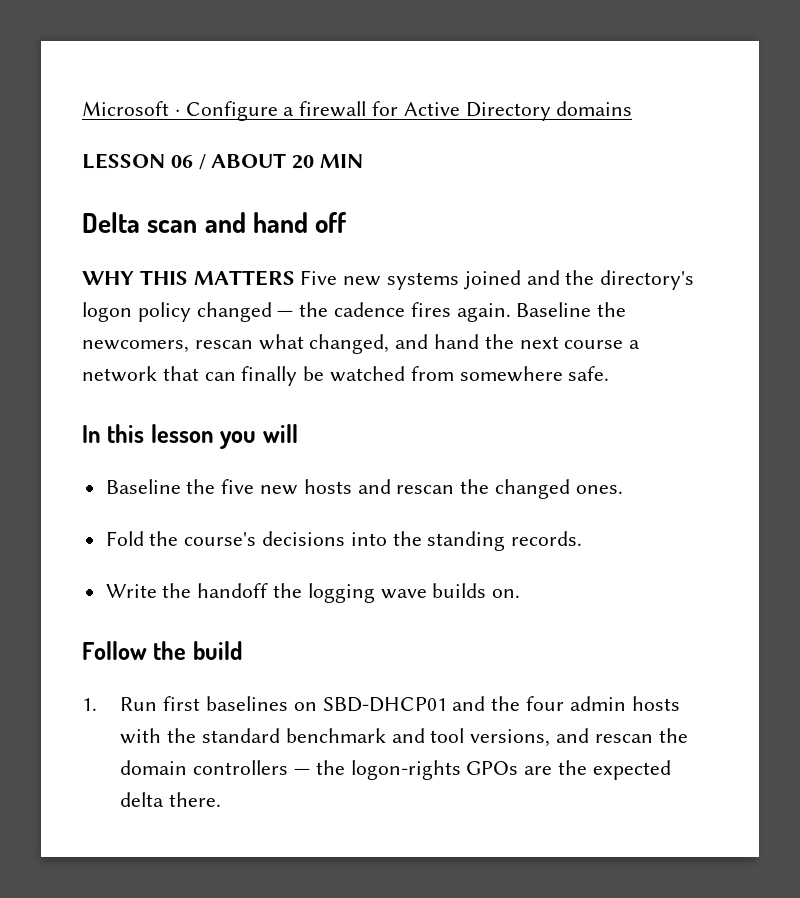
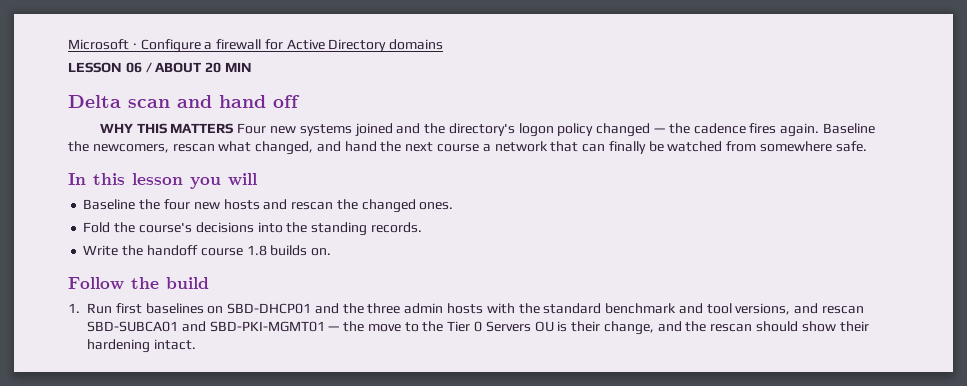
- WHY THIS MATTERS Five new systems joined and the directory's logon policy changed — the cadence fires again.
+ WHY THIS MATTERS Four new systems joined and the directory's logon policy changed — the cadence fires again.
- Baseline the five new hosts and rescan the changed ones.
+ Baseline the four new hosts and rescan the changed ones.
- Write the handoff the logging wave builds on.
+ Write the handoff course 1.8 builds on.
- 1. Run first baselines on SBD-DHCP01 and the four admin hosts with the standard benchmark and tool versions, and rescan the domain controllers — the logon-rights GPOs are the expected delta there.
+ 1. Run first baselines on SBD-DHCP01 and the three admin hosts with the standard benchmark and tool versions, and rescan SBD-SUBCA01 and SBD-PKI-MGMT01 — the move to the Tier 0 Servers OU is their change, and the rescan should show their hardening intact.

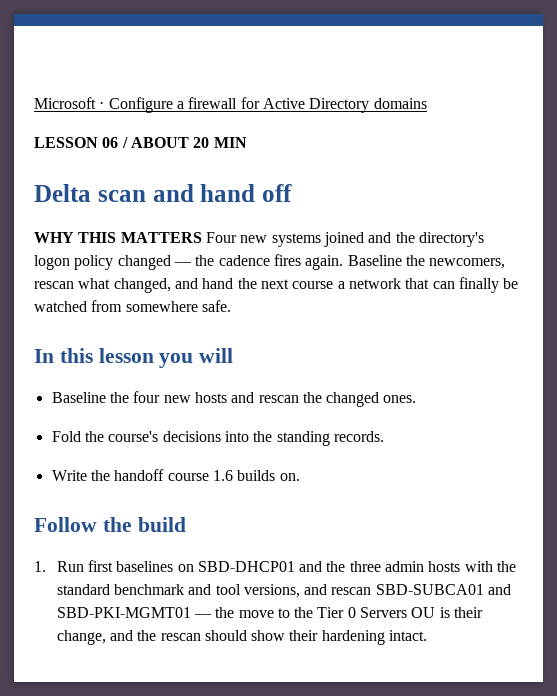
- Write the handoff course 1.8 builds on.
+ Write the handoff course 1.6 builds on.

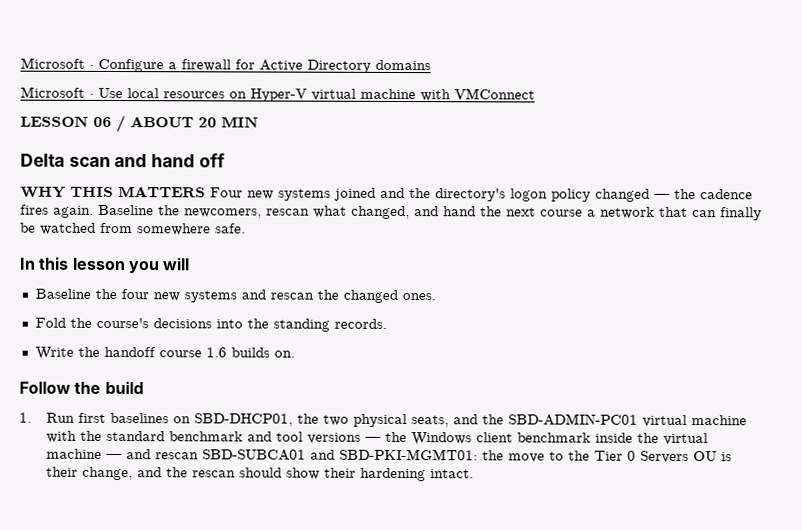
+ Microsoft · Use local resources on Hyper-V virtual machine with VMConnect
- Baseline the four new hosts and rescan the changed ones.
+ Baseline the four new systems and rescan the changed ones.
- 1. Run first baselines on SBD-DHCP01 and the three admin hosts with the standard benchmark and tool versions, and rescan SBD-SUBCA01 and SBD-PKI-MGMT01 — the move to the Tier 0 Servers OU is their change, and the rescan should show their hardening intact.
+ 1. Run first baselines on SBD-DHCP01, the two physical seats, and the SBD-ADMIN-PC01 virtual machine with the standard benchmark and tool versions — the Windows client benchmark inside the virtual machine — and rescan SBD-SUBCA01 and SBD-PKI-MGMT01: the move to the Tier 0 Servers OU is their change, and the rescan should show their hardening intact.

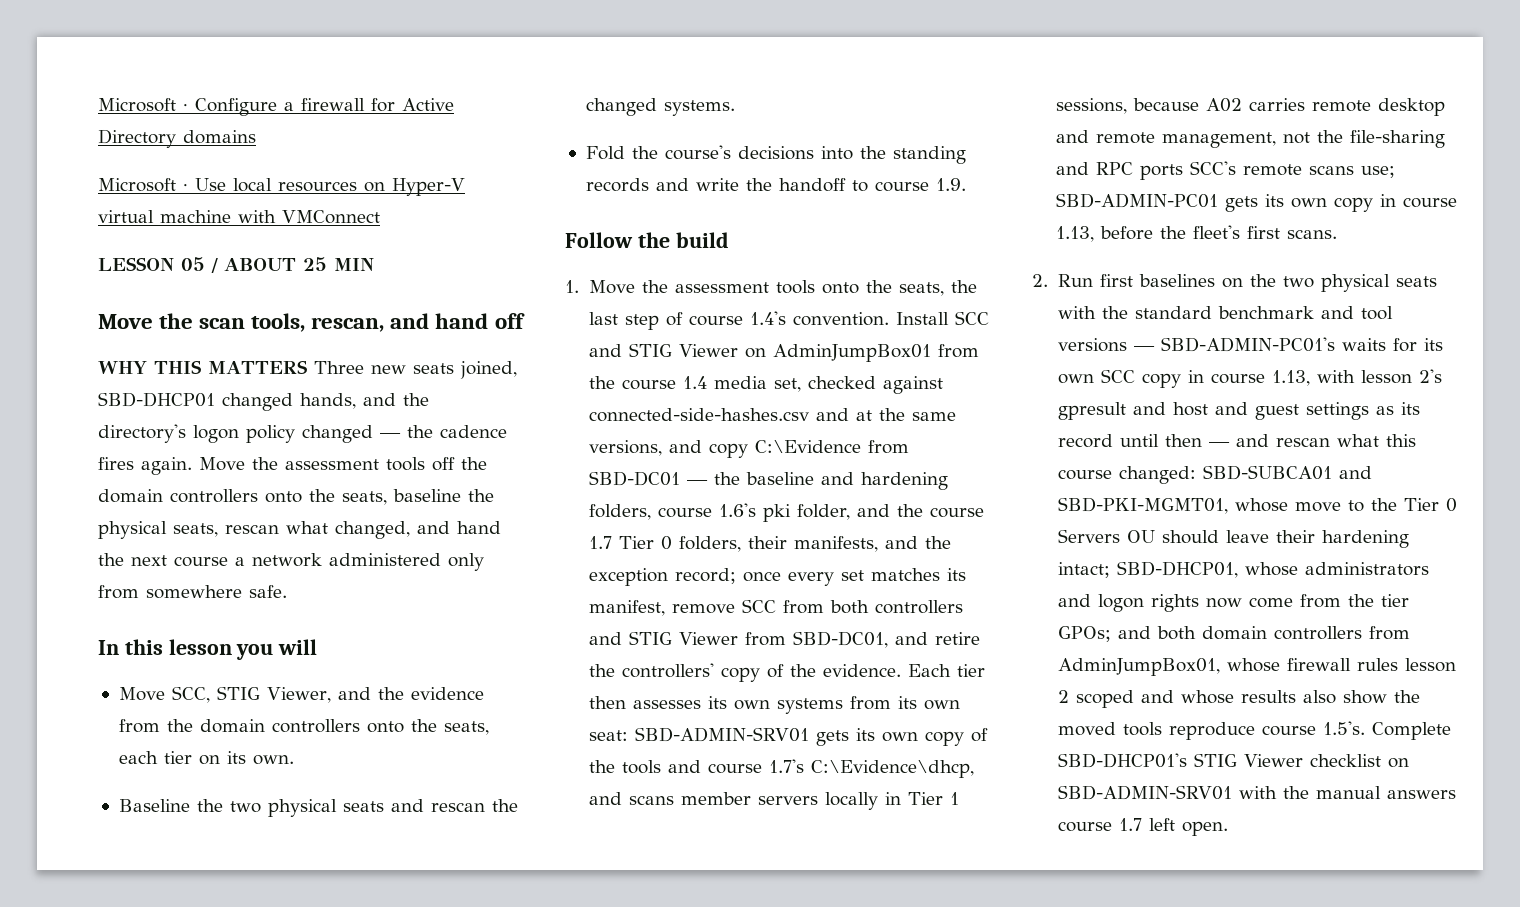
- LESSON 06 / ABOUT 20 MIN
+ LESSON 05 / ABOUT 25 MIN
- Delta scan and hand off
+ Move the scan tools, rescan, and hand off
- WHY THIS MATTERS Four new systems joined and the directory's logon policy changed — the cadence fires again.
+ WHY THIS MATTERS Three new seats joined, SBD-DHCP01 changed hands, and the directory's logon policy changed — the cadence fires again.
- Baseline the newcomers, rescan what changed, and hand the next course a network that can finally be watched from somewhere safe.
+ Move the assessment tools off the domain controllers onto the seats, baseline the physical seats, rescan what changed, and hand the next course a network administered only from somewhere safe.
- Baseline the four new systems and rescan the changed ones.
+ Move SCC, STIG Viewer, and the evidence from the domain controllers onto the seats, each tier on its own.
+ Baseline the two physical seats and rescan the changed systems.
- Fold the course's decisions into the standing records.
- Write the handoff course 1.6 builds on.
+ Fold the course's decisions into the standing records and write the handoff to course 1.9.
  Follow the build
- 1. Run first baselines on SBD-DHCP01, the two physical seats, and the SBD-ADMIN-PC01 virtual machine with the standard benchmark and tool versions — the Windows client benchmark inside the virtual machine — and rescan SBD-SUBCA01 and SBD-PKI-MGMT01: the move to the Tier 0 Servers OU is their change, and the rescan should show their hardening intact.
+ 1. Move the assessment tools onto the seats, the last step of course 1.4's convention. Install SCC and STIG Viewer on AdminJumpBox01 from the course 1.4 media set, checked against connected-side-hashes.csv and at the same versions, and copy C:\Evidence from SBD-DC01 — the baseline and hardening folders, course 1.6's pki folder, and the course 1.7 Tier 0 folders, their manifests, and the exception record; once every set matches its manifest, remove SCC from both controllers and STIG Viewer from SBD-DC01, and retire the controllers' copy of the evidence. Each tier then assesses its own systems from its own seat: SBD-ADMIN-SRV01 gets its own copy of the tools and course 1.7's C:\Evidence\dhcp, and scans member servers locally in Tier 1 sessions, because A02 carries remote desktop and remote management, not the file-sharing and RPC ports SCC's remote scans use; SBD-ADMIN-PC01 gets its own copy in course 1.13, before the fleet's first scans.
+ 2. Run first baselines on the two physical seats with the standard benchmark and tool versions — SBD-ADMIN-PC01's waits for its own SCC copy in course 1.13, with lesson 2's gpresult and host and guest settings as its record until then — and rescan what this course changed: SBD-SUBCA01 and SBD-PKI-MGMT01, whose move to the Tier 0 Servers OU should leave their hardening intact; SBD-DHCP01, whose administrators and logon rights now come from the tier GPOs; and both domain controllers from AdminJumpBox01, whose firewall rules lesson 2 scoped and whose results also show the moved tools reproduce course 1.5's. Complete SBD-DHCP01's STIG Viewer checklist on SBD-ADMIN-SRV01 with the manual answers course 1.7 left open.

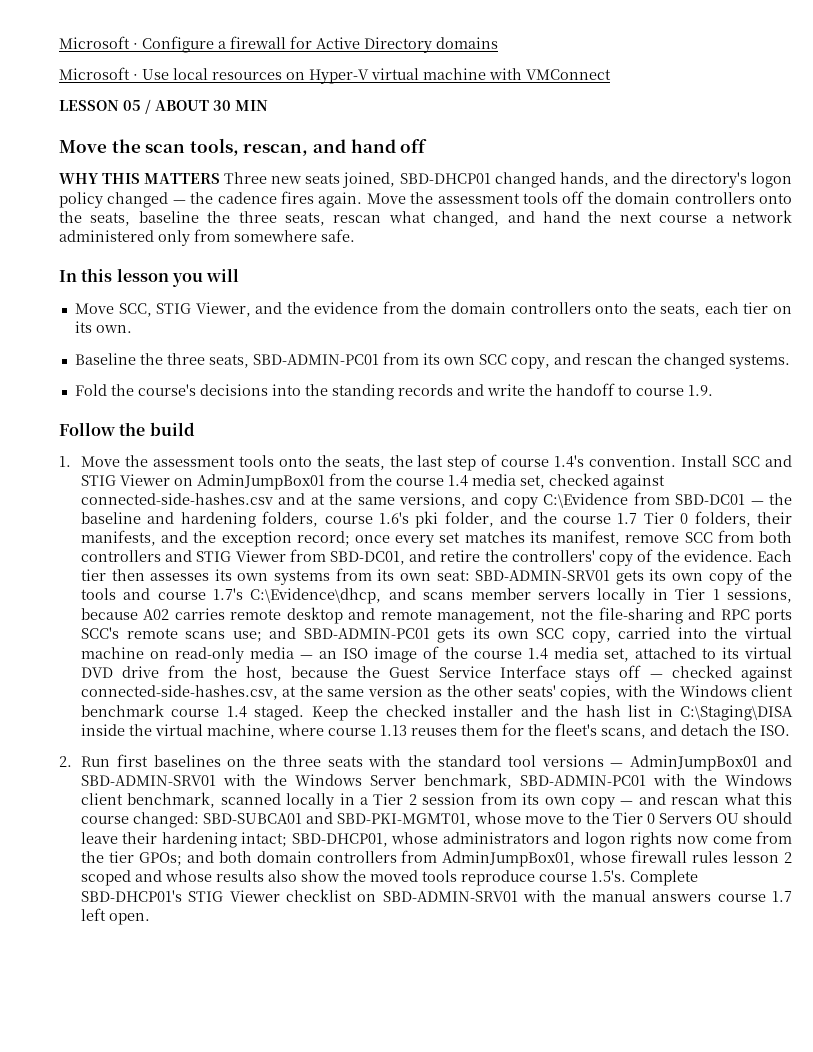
- LESSON 05 / ABOUT 25 MIN
+ LESSON 05 / ABOUT 30 MIN
- Move the assessment tools off the domain controllers onto the seats, baseline the physical seats, rescan what changed, and hand the next course a network administered only from somewhere safe.
+ Move the assessment tools off the domain controllers onto the seats, baseline the three seats, rescan what changed, and hand the next course a network administered only from somewhere safe.
- Baseline the two physical seats and rescan the changed systems.
+ Baseline the three seats, SBD-ADMIN-PC01 from its own SCC copy, and rescan the changed systems.
- Each tier then assesses its own systems from its own seat: SBD-ADMIN-SRV01 gets its own copy of the tools and course 1.7's C:\Evidence\dhcp, and scans member servers locally in Tier 1 sessions, because A02 carries remote desktop and remote management, not the file-sharing and RPC ports SCC's remote scans use; SBD-ADMIN-PC01 gets its own copy in course 1.13, before the fleet's first scans.
+ Each tier then assesses its own systems from its own seat: SBD-ADMIN-SRV01 gets its own copy of the tools and course 1.7's C:\Evidence\dhcp, and scans member servers locally in Tier 1 sessions, because A02 carries remote desktop and remote management, not the file-sharing and RPC ports SCC's remote scans use; and SBD-ADMIN-PC01 gets its own SCC copy, carried into the virtual machine on read-only media — an ISO image of the course 1.4 media set, attached to its virtual DVD drive from the host, because the Guest Service Interface stays off — checked against connected-side-hashes.csv, at the same version as the other seats' copies, with the Windows client benchmark course 1.4 staged. Keep the checked installer and the hash list in C:\Staging\DISA inside the virtual machine, where course 1.13 reuses them for the fleet's scans, and detach the ISO.
- 2. Run first baselines on the two physical seats with the standard benchmark and tool versions — SBD-ADMIN-PC01's waits for its own SCC copy in course 1.13, with lesson 2's gpresult and host and guest settings as its record until then — and rescan what this course changed:
+ 2. Run first baselines on the three seats with the standard tool versions — AdminJumpBox01 and SBD-ADMIN-SRV01 with the Windows Server benchmark, SBD-ADMIN-PC01 with the Windows client benchmark, scanned locally in a Tier 2 session from its own copy — and rescan what this course changed:

